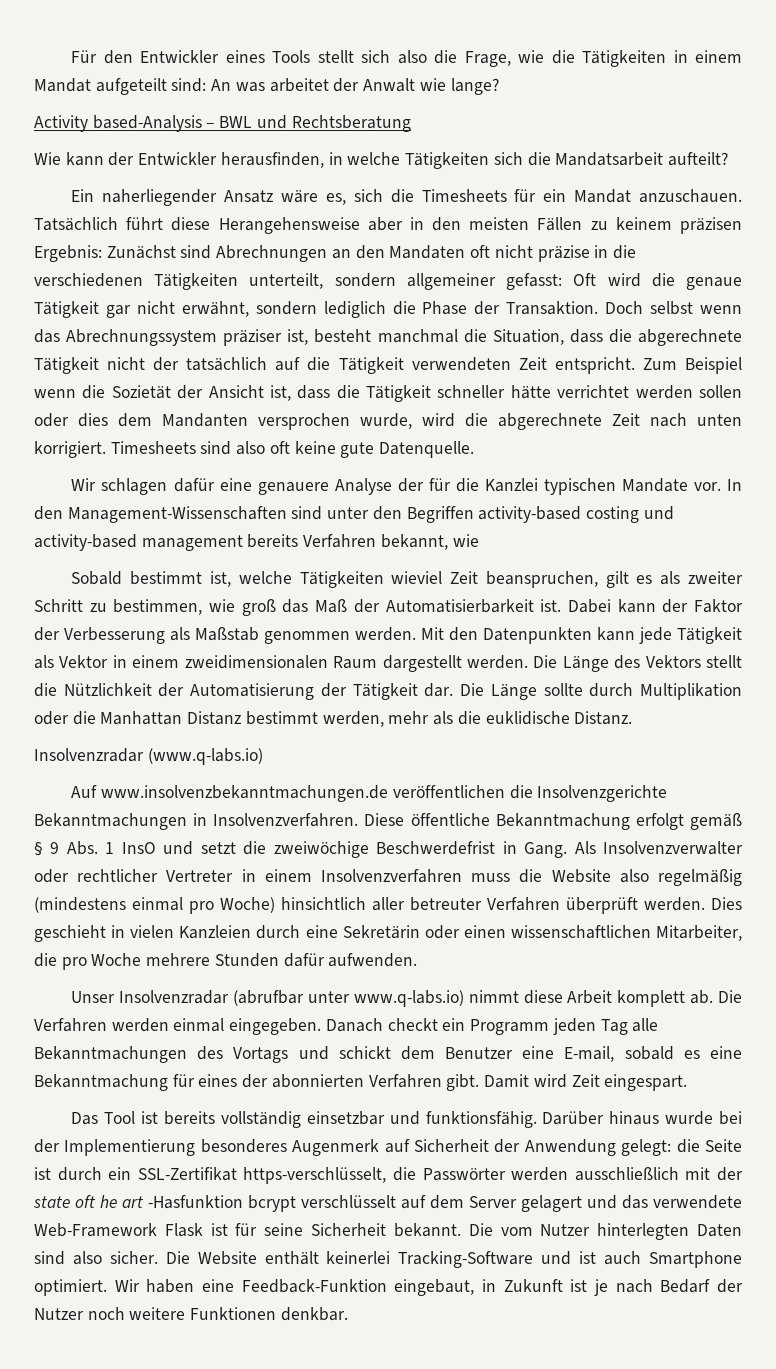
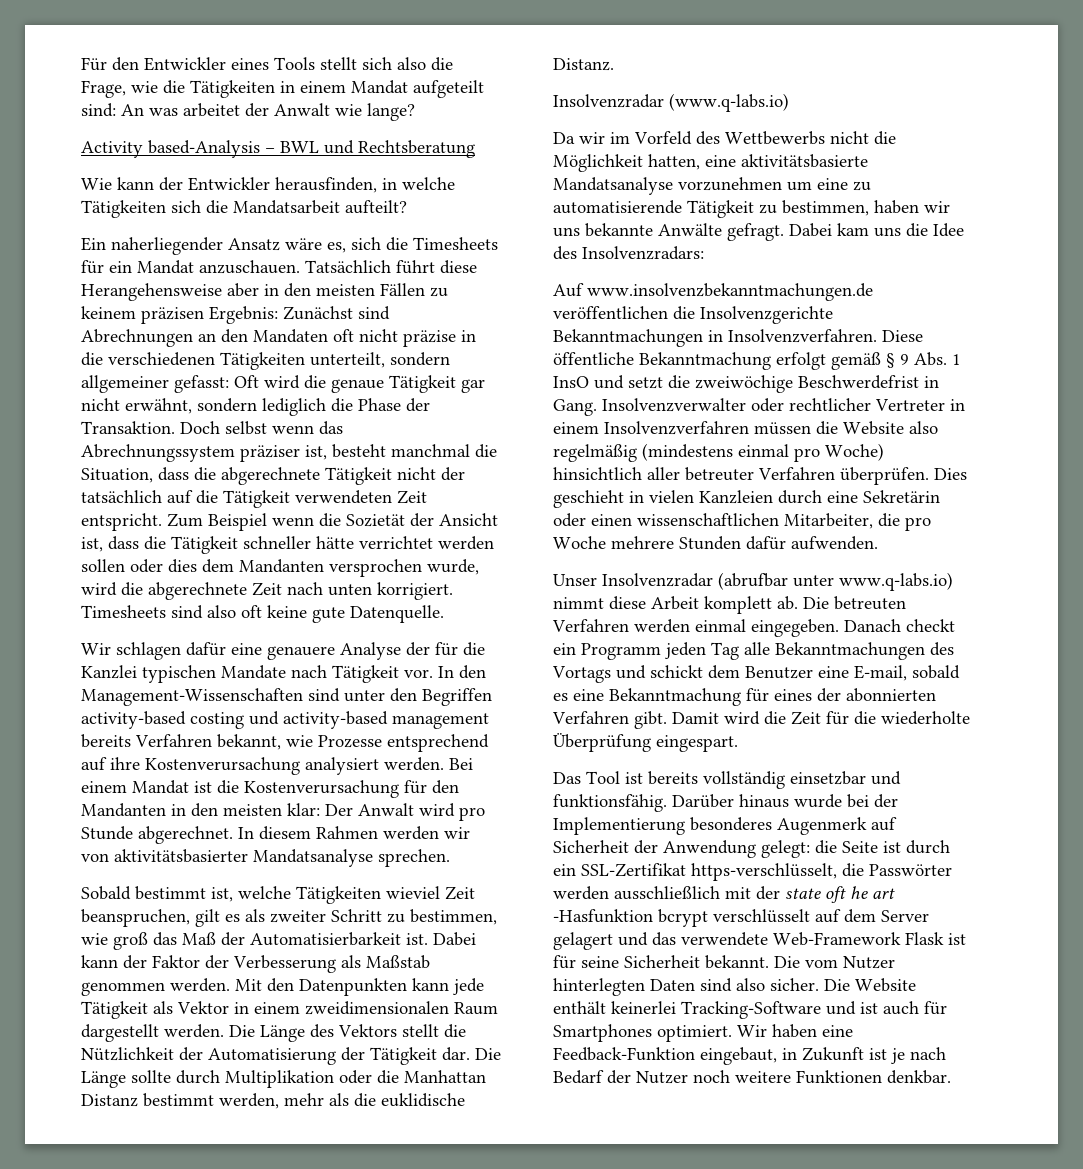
- Wir schlagen dafür eine genauere Analyse der für die Kanzlei typischen Mandate vor.
+ Wir schlagen dafür eine genauere Analyse der für die Kanzlei typischen Mandate nach Tätigkeit vor.
- In den Management-Wissenschaften sind unter den Begriffen activity-based costing und activity-based management bereits Verfahren bekannt, wie
+ In den Management-Wissenschaften sind unter den Begriffen activity-based costing und activity-based management bereits Verfahren bekannt, wie Prozesse entsprechend auf ihre Kostenverursachung analysiert werden. Bei einem Mandat ist die Kostenverursachung für den Mandanten in den meisten klar: Der Anwalt wird pro Stunde abgerechnet. In diesem Rahmen werden wir von aktivitätsbasierter Mandatsanalyse sprechen.
+ Da wir im Vorfeld des Wettbewerbs nicht die Möglichkeit hatten, eine aktivitätsbasierte Mandatsanalyse vorzunehmen um eine zu automatisierende Tätigkeit zu bestimmen, haben wir uns bekannte Anwälte gefragt. Dabei kam uns die Idee des Insolvenzradars:
- Als Insolvenzverwalter oder rechtlicher Vertreter in einem Insolvenzverfahren muss die Website also regelmäßig (mindestens einmal pro Woche) hinsichtlich aller betreuter Verfahren überprüft werden.
+ Insolvenzverwalter oder rechtlicher Vertreter in einem Insolvenzverfahren müssen die Website also regelmäßig (mindestens einmal pro Woche) hinsichtlich aller betreuter Verfahren überprüfen.
- Die Verfahren werden einmal eingegeben.
+ Die betreuten Verfahren werden einmal eingegeben.
- Damit wird Zeit eingespart.
+ Damit wird die Zeit für die wiederholte Überprüfung eingespart.
- Die Website enthält keinerlei Tracking-Software und ist auch Smartphone optimiert.
+ Die Website enthält keinerlei Tracking-Software und ist auch für Smartphones optimiert.

